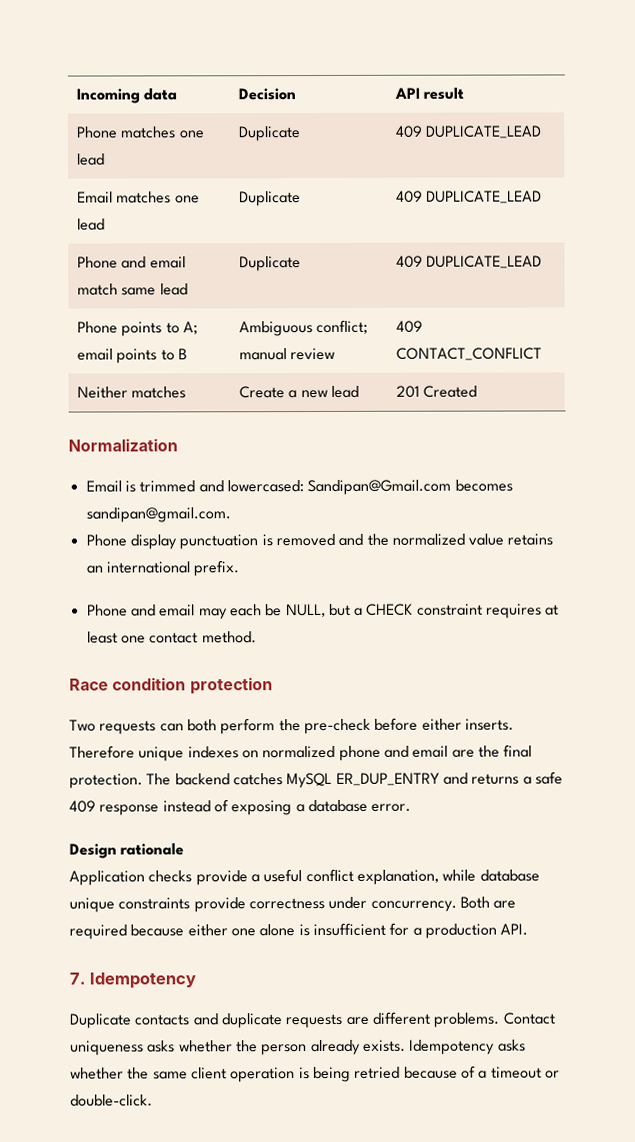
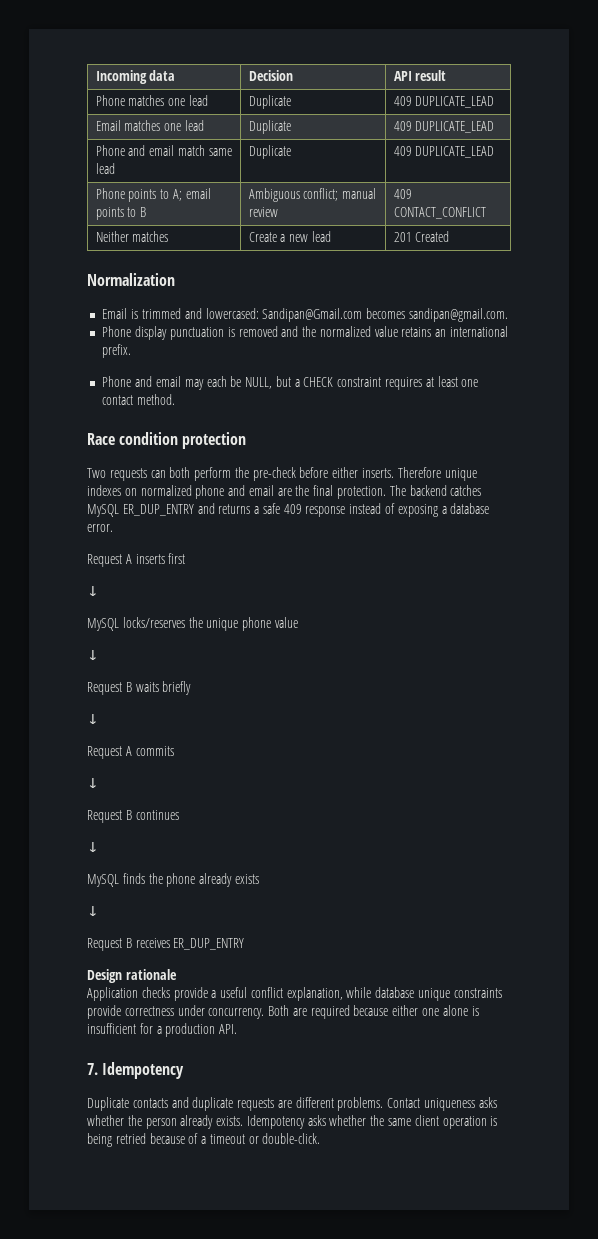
+ Request A inserts first
+ ↓
+ MySQL locks/reserves the unique phone value
+ ↓
+ Request B waits briefly
+ ↓
+ Request A commits
+ ↓
+ Request B continues
+ ↓
+ MySQL finds the phone already exists
+ ↓
+ Request B receives ER_DUP_ENTRY

